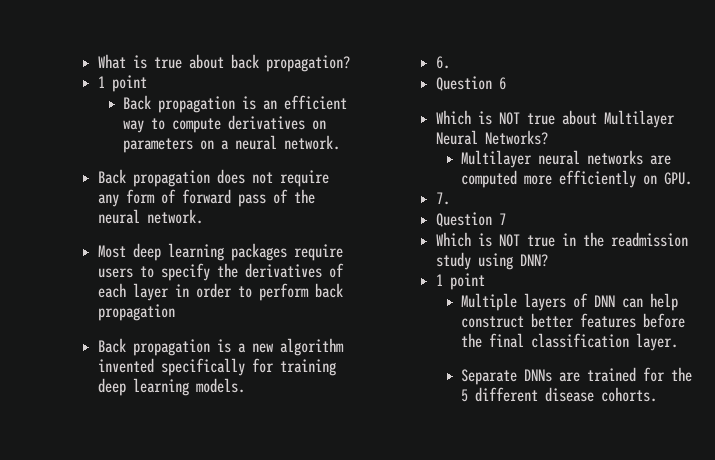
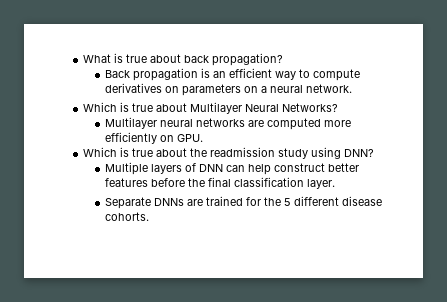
  What is true about back propagation?
- 1 point
- Back propagation does not require any form of forward pass of the neural network.
- Most deep learning packages require users to specify the derivatives of each layer in order to perform back propagation
- Back propagation is a new algorithm invented specifically for training deep learning models.
- 6.
- Question 6
- Which is NOT true about Multilayer Neural Networks?
+ Which is true about Multilayer Neural Networks?
- 7.
- Question 7
- Which is NOT true in the readmission study using DNN?
- 1 point
+ Which is true about the readmission study using DNN?

